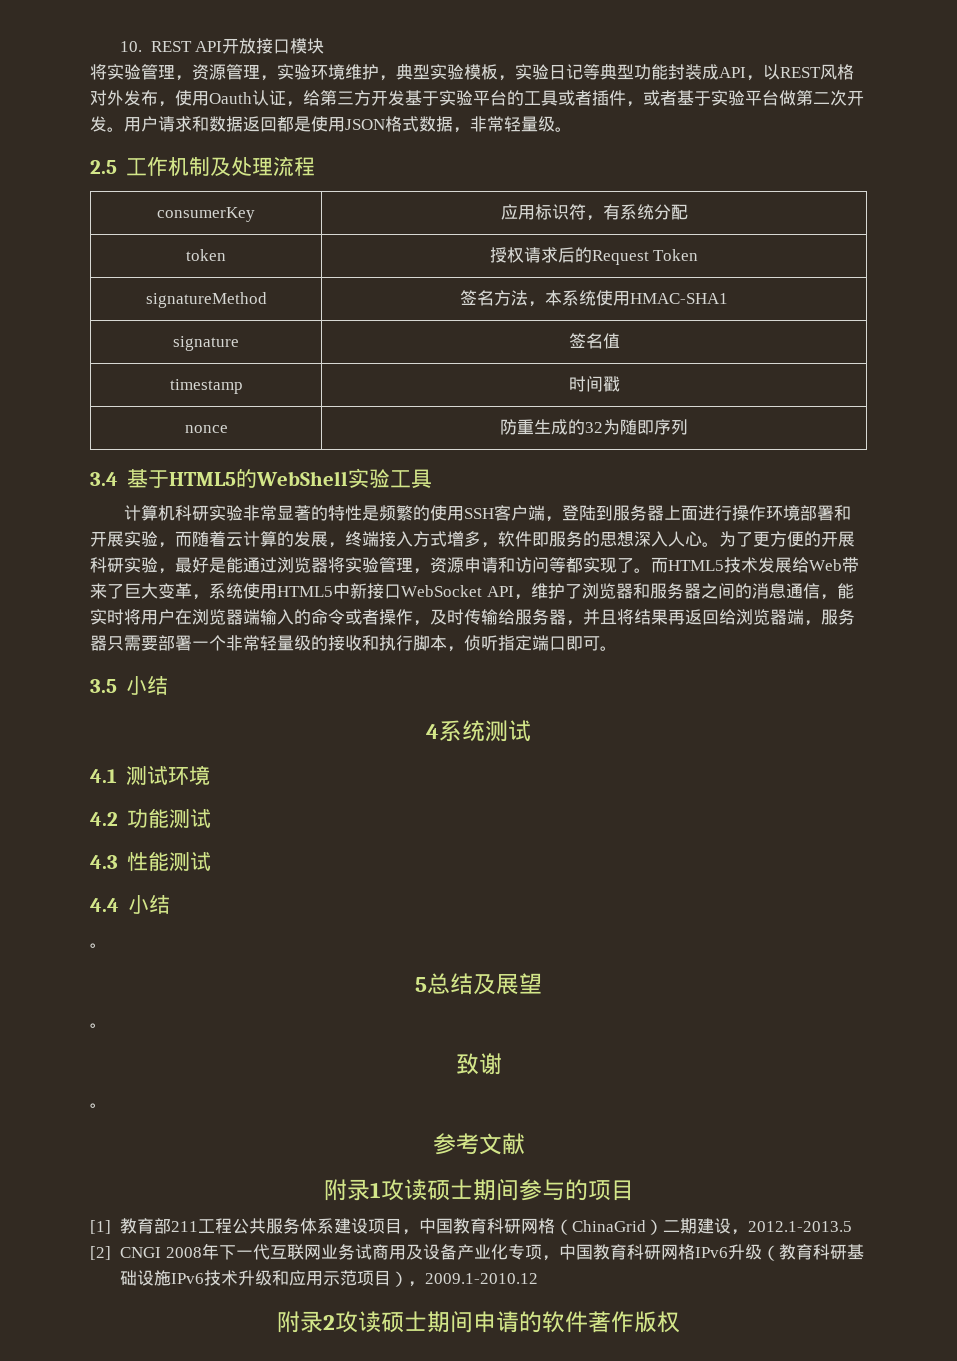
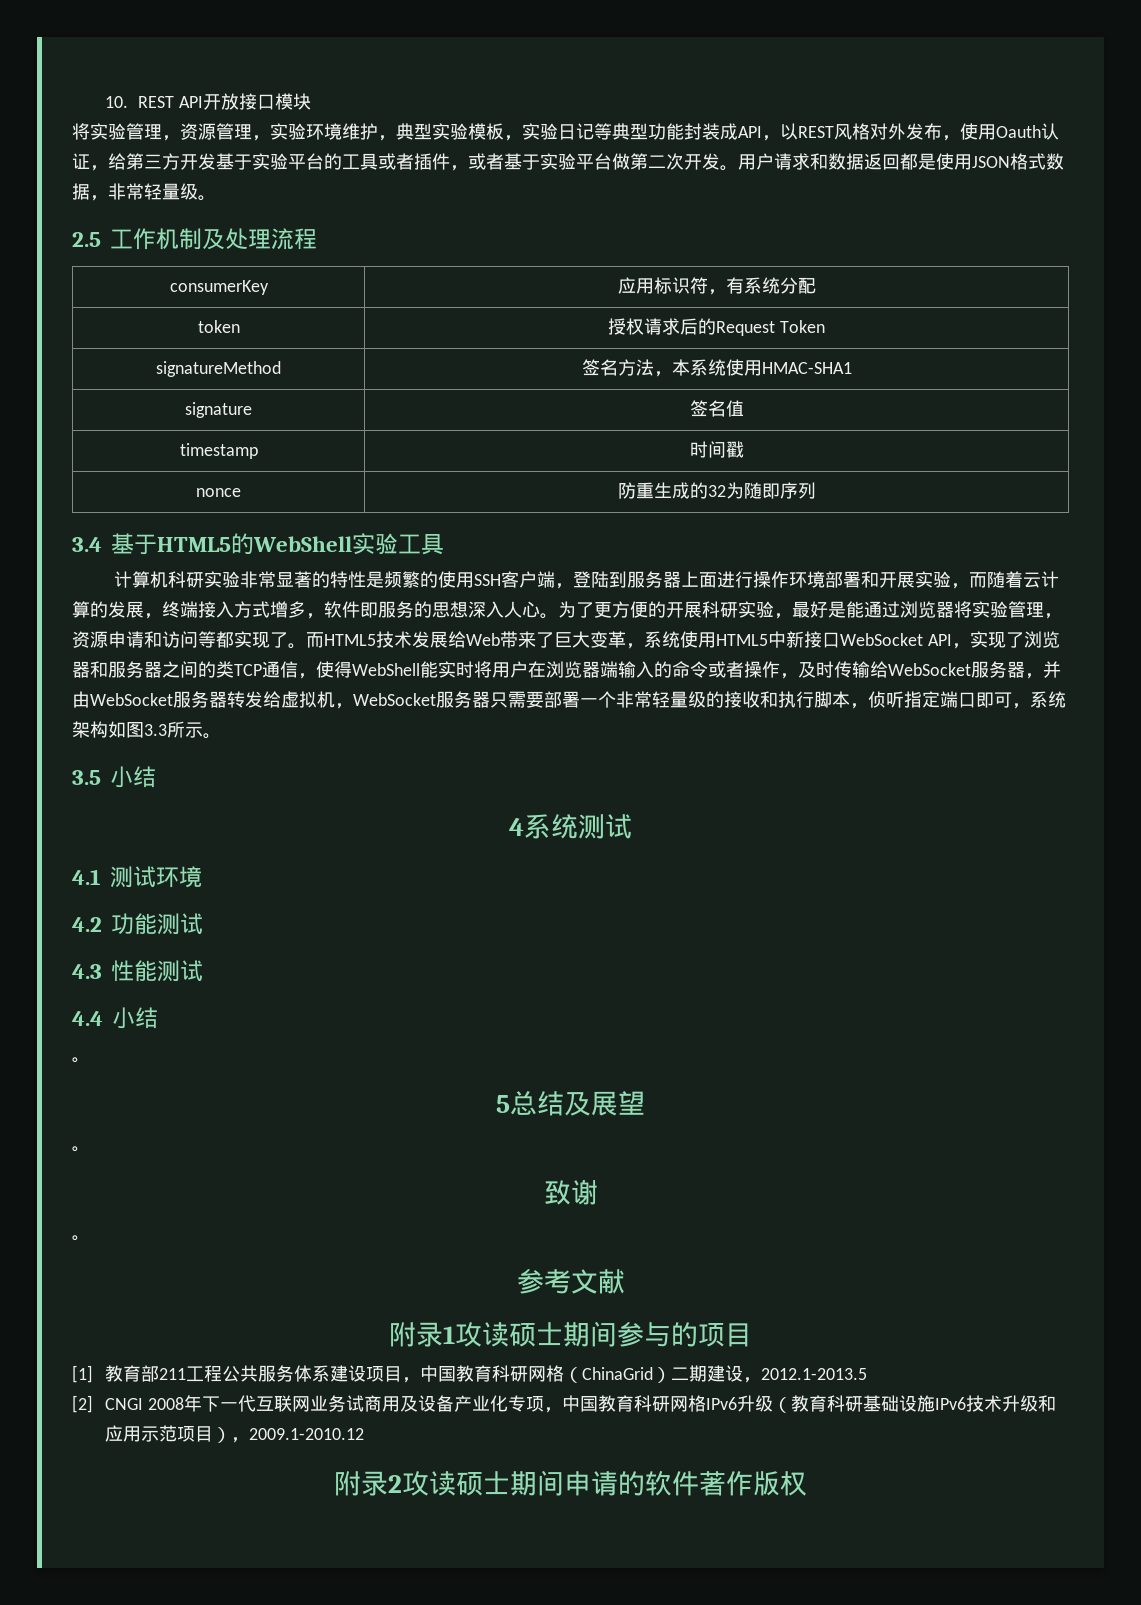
- 而HTML5技术发展给Web带来了巨大变革，系统使用HTML5中新接口WebSocket API，维护了浏览器和服务器之间的消息通信，能实时将用户在浏览器端输入的命令或者操作，及时传输给服务器，并且将结果再返回给浏览器端，服务器只需要部署一个非常轻量级的接收和执行脚本，侦听指定端口即可。
+ 而HTML5技术发展给Web带来了巨大变革，系统使用HTML5中新接口WebSocket API，实现了浏览器和服务器之间的类TCP通信，使得WebShell能实时将用户在浏览器端输入的命令或者操作，及时传输给WebSocket服务器，并由WebSocket服务器转发给虚拟机，WebSocket服务器只需要部署一个非常轻量级的接收和执行脚本，侦听指定端口即可，系统架构如图3.3所示。

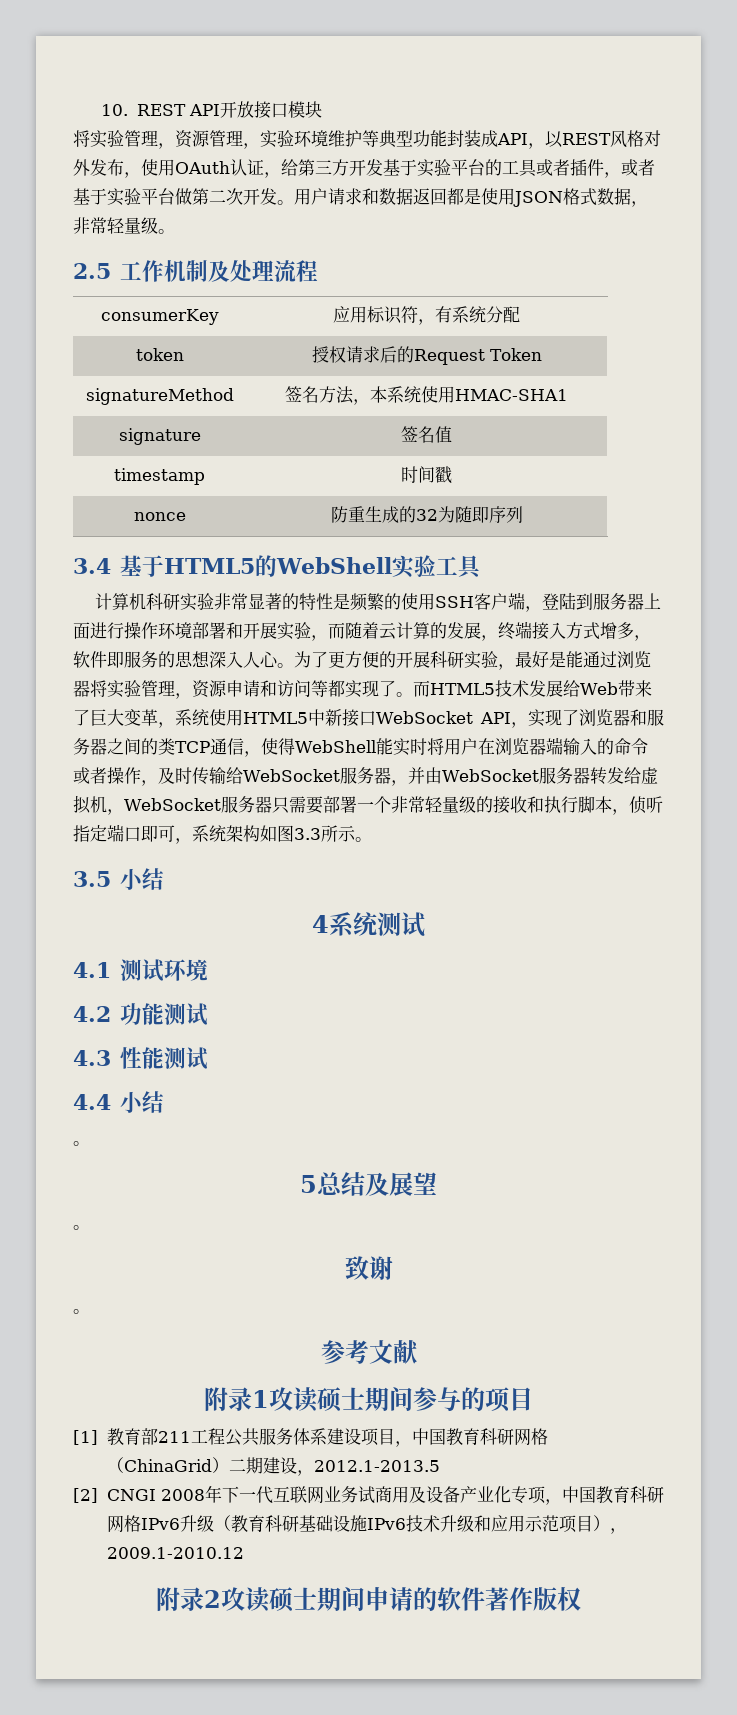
- 将实验管理，资源管理，实验环境维护，典型实验模板，实验日记等典型功能封装成API，以REST风格对外发布，使用Oauth认证，给第三方开发基于实验平台的工具或者插件，或者基于实验平台做第二次开发。
+ 将实验管理，资源管理，实验环境维护等典型功能封装成API，以REST风格对外发布，使用OAuth认证，给第三方开发基于实验平台的工具或者插件，或者基于实验平台做第二次开发。

